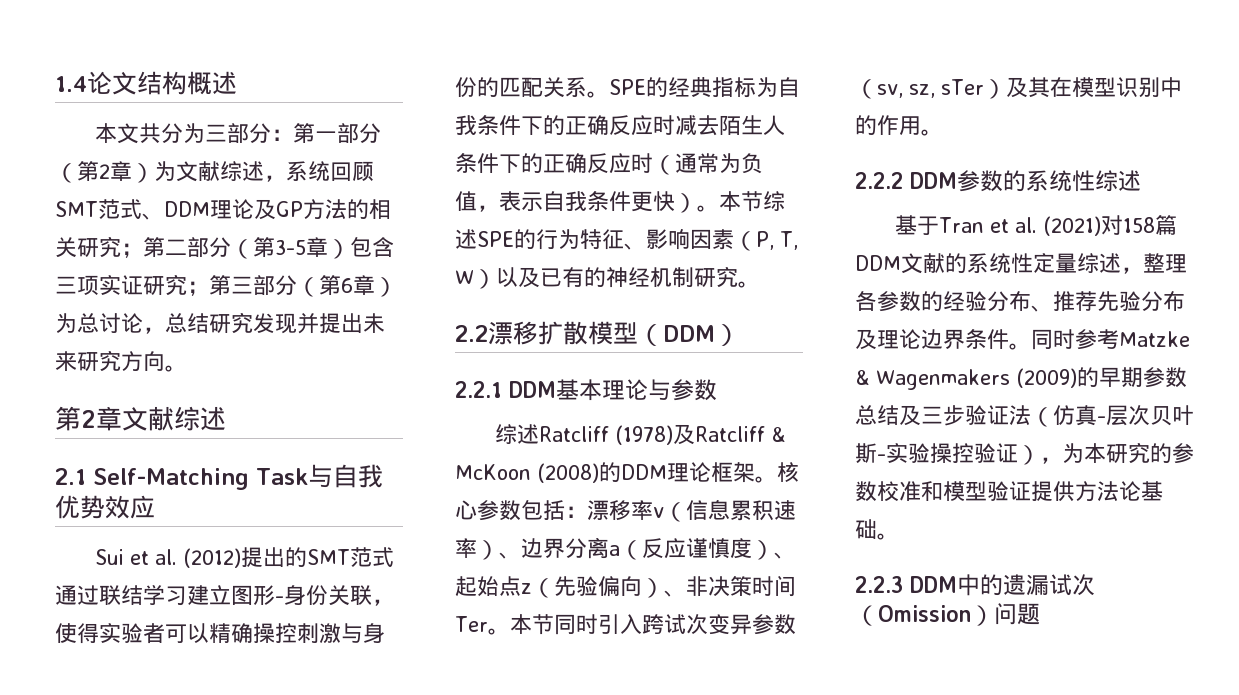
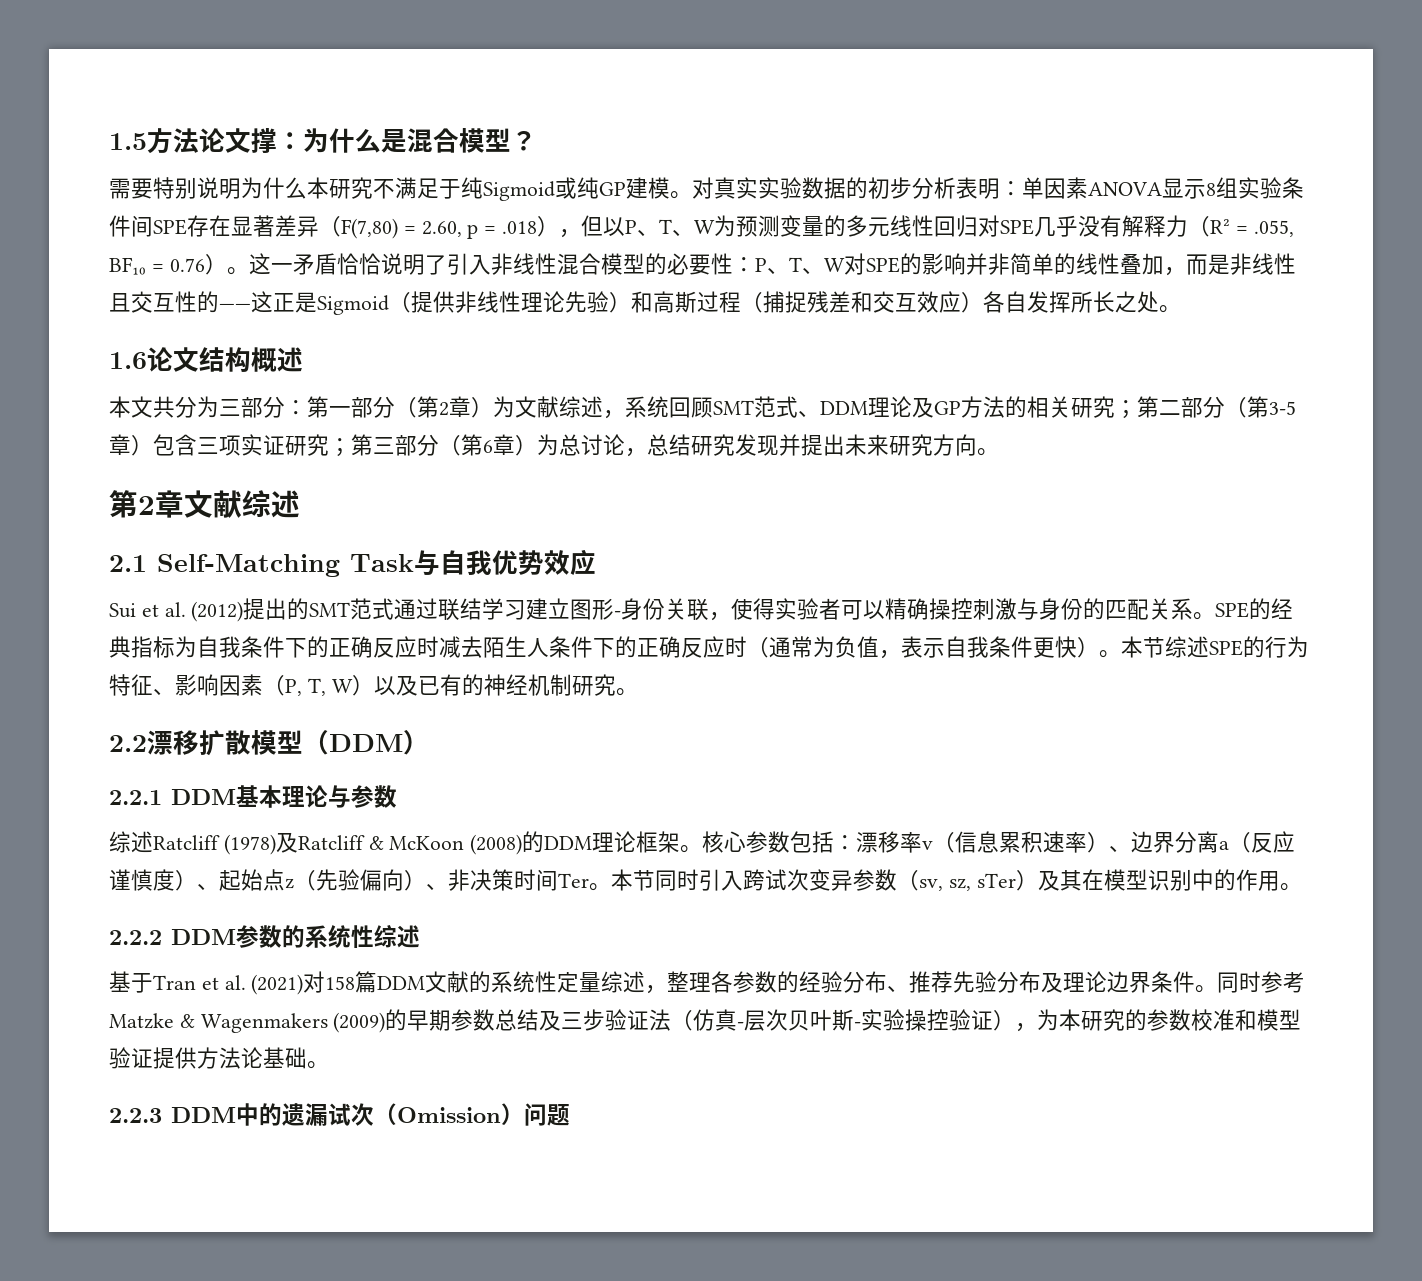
- 1.4论文结构概述
+ 1.5方法论文撑：为什么是混合模型？
+ 需要特别说明为什么本研究不满足于纯Sigmoid或纯GP建模。对真实实验数据的初步分析表明：单因素ANOVA显示8组实验条件间SPE存在显著差异（F(7,80) = 2.60, p = .018），但以P、T、W为预测变量的多元线性回归对SPE几乎没有解释力（R² = .055, BF₁₀ = 0.76）。这一矛盾恰恰说明了引入非线性混合模型的必要性：P、T、W对SPE的影响并非简单的线性叠加，而是非线性且交互性的——这正是Sigmoid（提供非线性理论先验）和高斯过程（捕捉残差和交互效应）各自发挥所长之处。
+ 1.6论文结构概述

